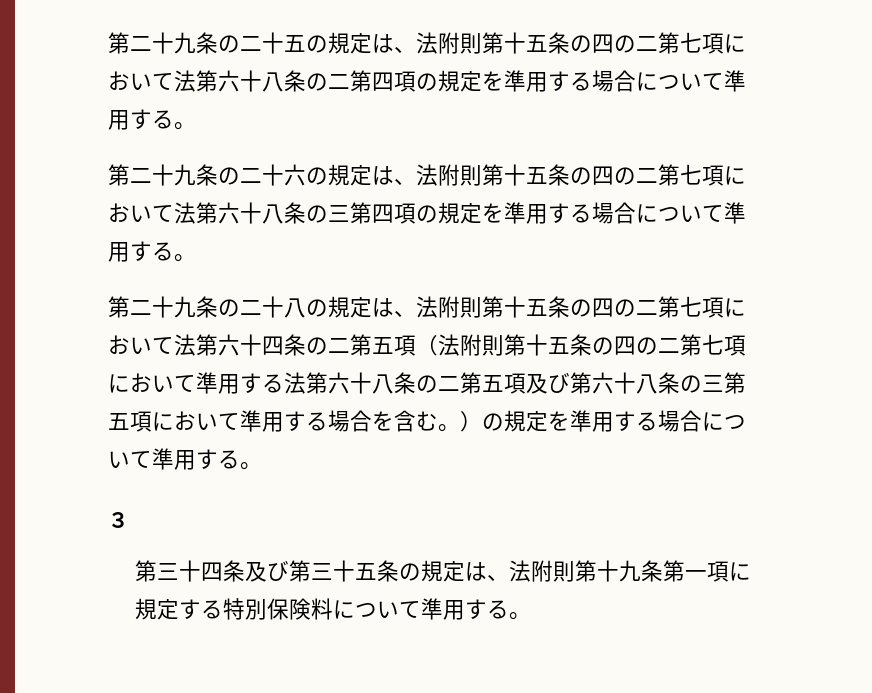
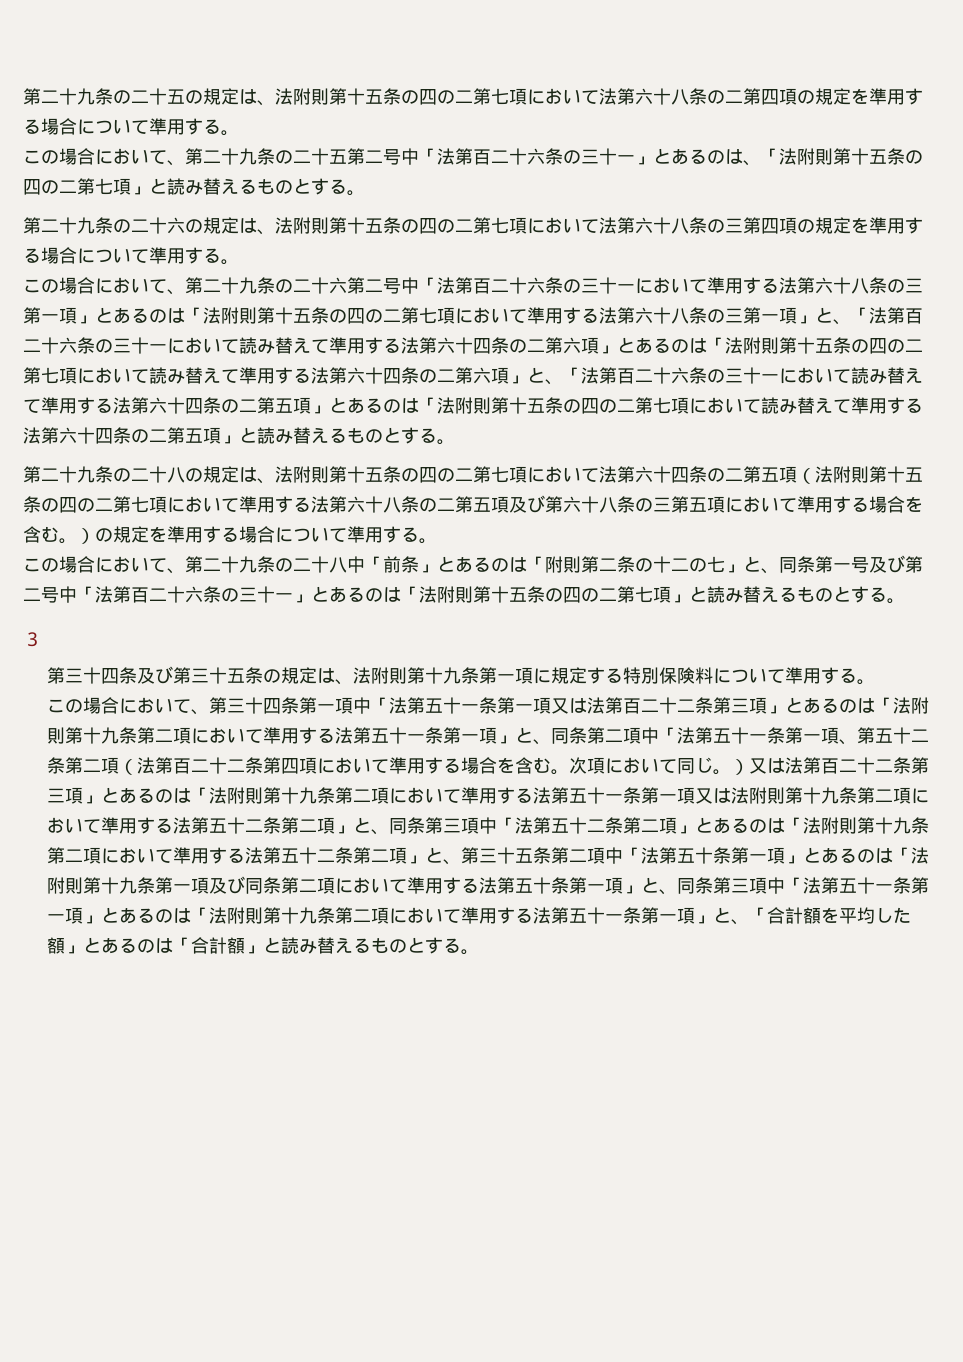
+ この場合において、第二十九条の二十五第二号中「法第百二十六条の三十一」とあるのは、「法附則第十五条の四の二第七項」と読み替えるものとする。
+ この場合において、第二十九条の二十六第二号中「法第百二十六条の三十一において準用する法第六十八条の三第一項」とあるのは「法附則第十五条の四の二第七項において準用する法第六十八条の三第一項」と、「法第百二十六条の三十一において読み替えて準用する法第六十四条の二第六項」とあるのは「法附則第十五条の四の二第七項において読み替えて準用する法第六十四条の二第六項」と、「法第百二十六条の三十一において読み替えて準用する法第六十四条の二第五項」とあるのは「法附則第十五条の四の二第七項において読み替えて準用する法第六十四条の二第五項」と読み替えるものとする。
+ この場合において、第二十九条の二十八中「前条」とあるのは「附則第二条の十二の七」と、同条第一号及び第二号中「法第百二十六条の三十一」とあるのは「法附則第十五条の四の二第七項」と読み替えるものとする。
+ この場合において、第三十四条第一項中「法第五十一条第一項又は法第百二十二条第三項」とあるのは「法附則第十九条第二項において準用する法第五十一条第一項」と、同条第二項中「法第五十一条第一項、第五十二条第二項（法第百二十二条第四項において準用する場合を含む。次項において同じ。）又は法第百二十二条第三項」とあるのは「法附則第十九条第二項において準用する法第五十一条第一項又は法附則第十九条第二項において準用する法第五十二条第二項」と、同条第三項中「法第五十二条第二項」とあるのは「法附則第十九条第二項において準用する法第五十二条第二項」と、第三十五条第二項中「法第五十条第一項」とあるのは「法附則第十九条第一項及び同条第二項において準用する法第五十条第一項」と、同条第三項中「法第五十一条第一項」とあるのは「法附則第十九条第二項において準用する法第五十一条第一項」と、「合計額を平均した額」とあるのは「合計額」と読み替えるものとする。

